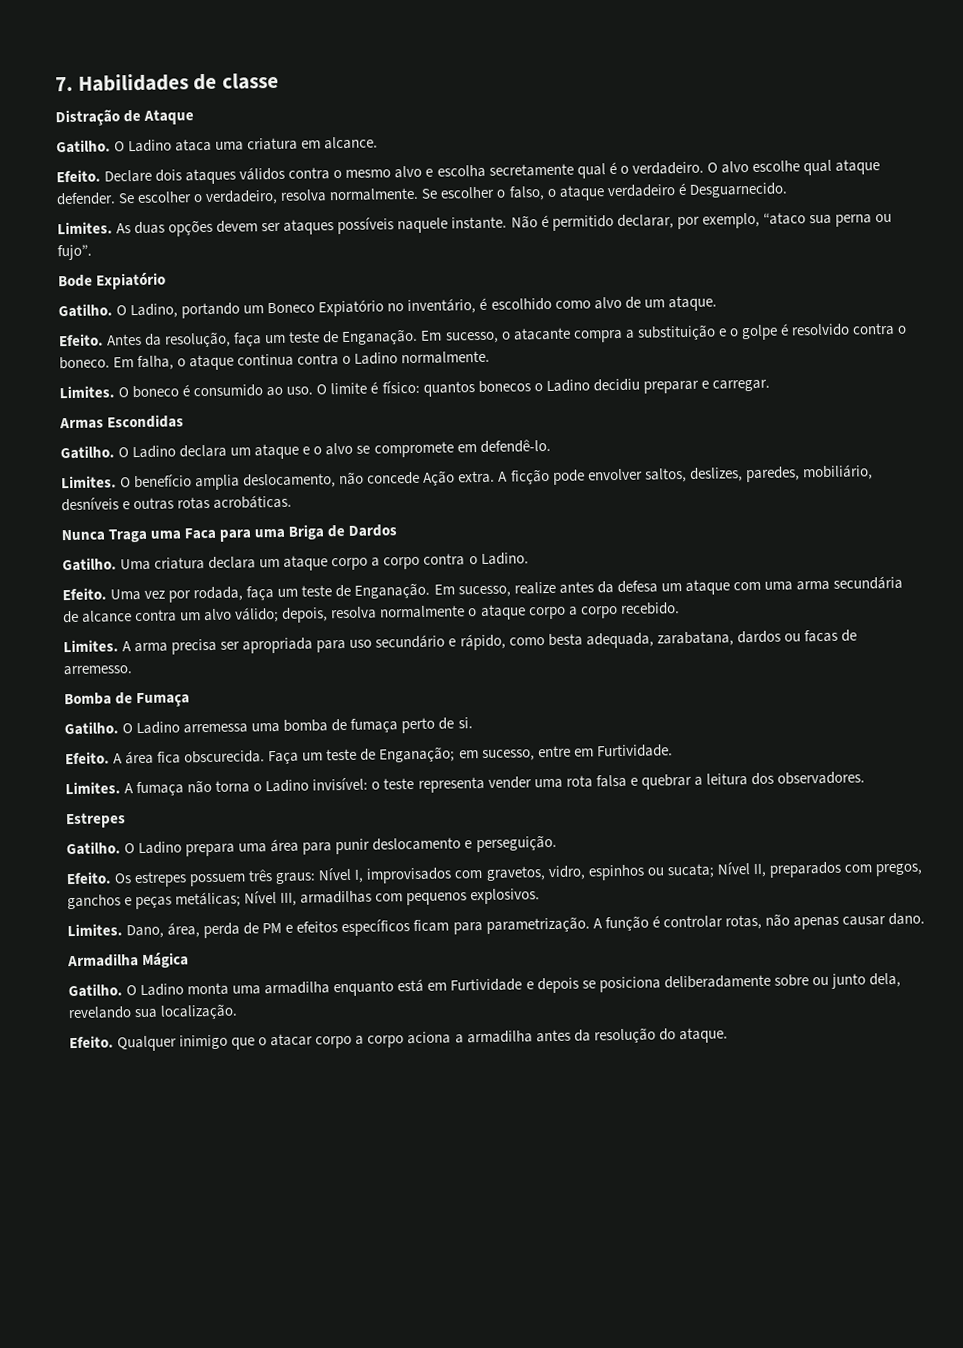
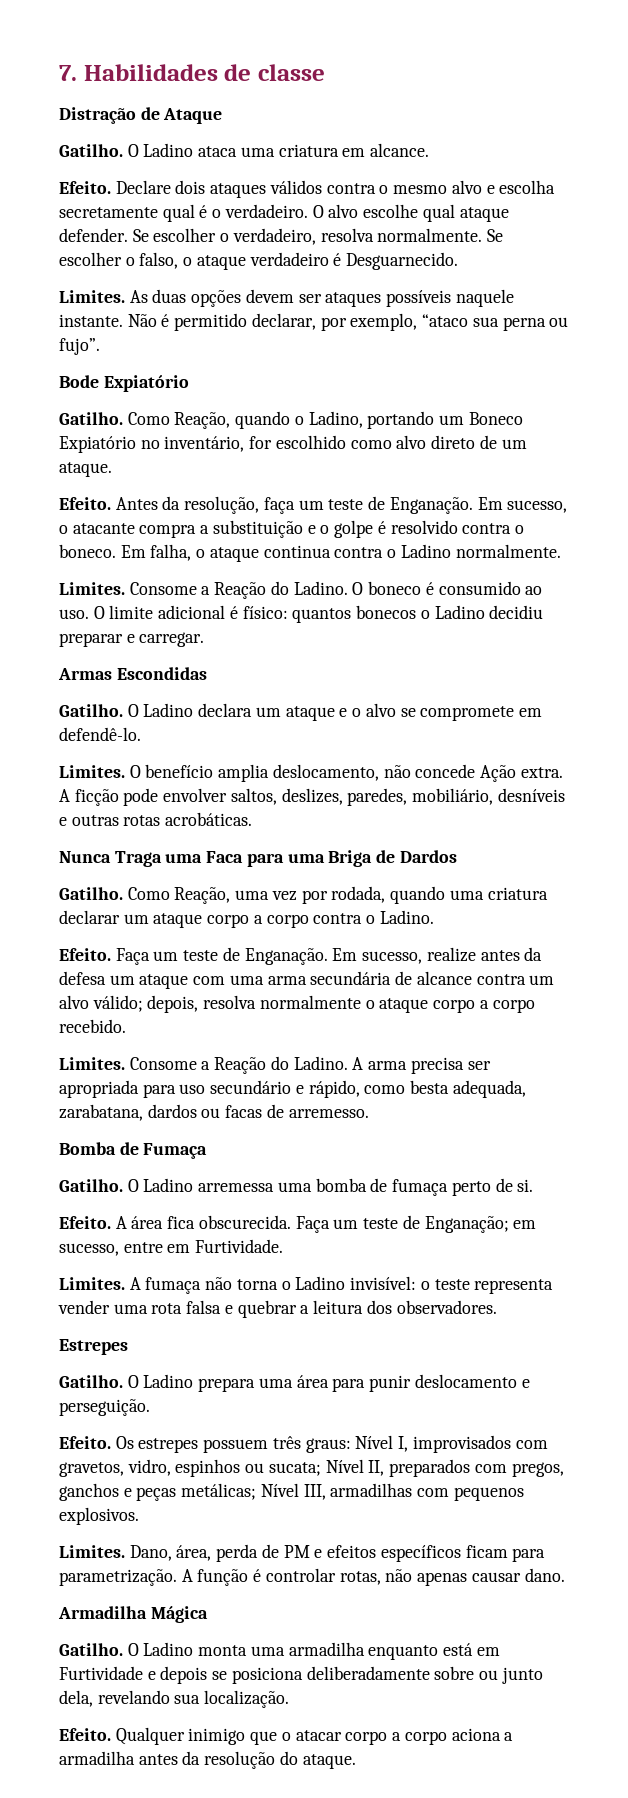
- O Ladino, portando um Boneco Expiatório no inventário, é escolhido como alvo de um ataque.
+ Como Reação, quando o Ladino, portando um Boneco Expiatório no inventário, for escolhido como alvo direto de um ataque.
  Em falha, o ataque continua contra o Ladino normalmente.
- Limites.
+ Limites. Consome a Reação do Ladino.
- O limite é físico: quantos bonecos o Ladino decidiu preparar e carregar.
+ O limite adicional é físico: quantos bonecos o Ladino decidiu preparar e carregar.
- Uma criatura declara um ataque corpo a corpo contra o Ladino.
+ Como Reação, uma vez por rodada, quando uma criatura declarar um ataque corpo a corpo contra o Ladino.
- Uma vez por rodada, faça um teste de Enganação.
+ Faça um teste de Enganação.
  Em sucesso, realize antes da defesa um ataque com uma arma secundária de alcance contra um alvo válido; depois, resolva normalmente o ataque corpo a corpo recebido.
- Limites.
+ Limites. Consome a Reação do Ladino.

